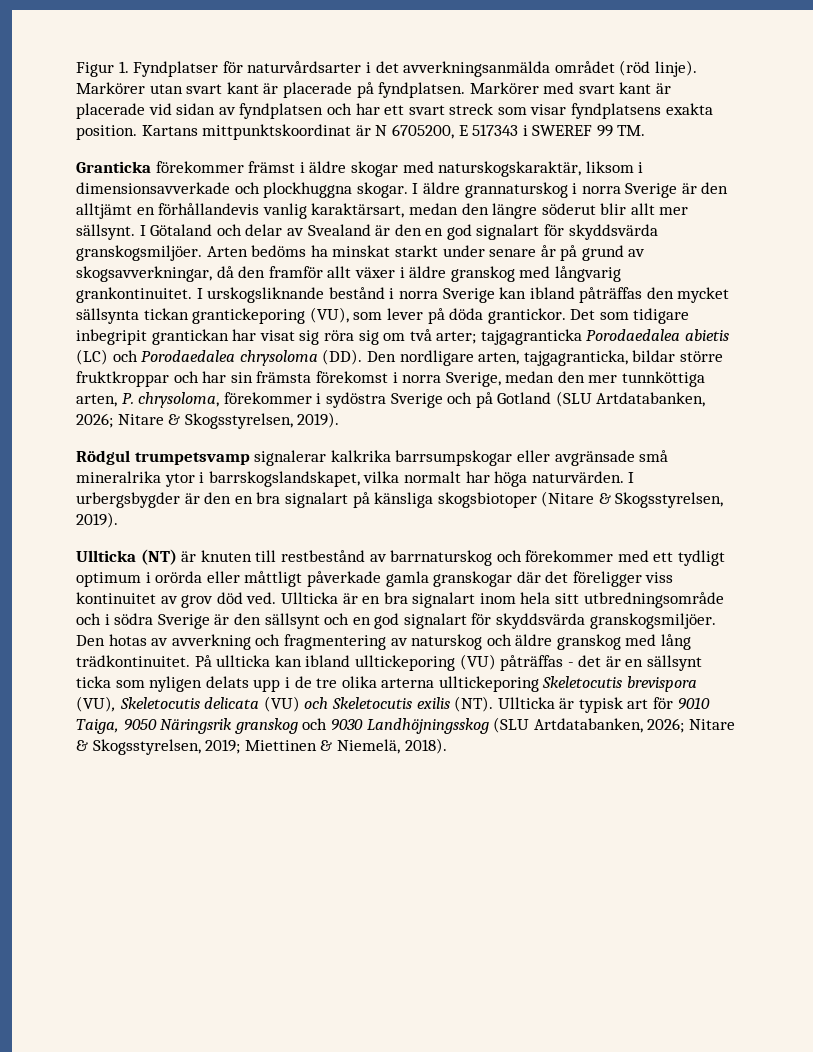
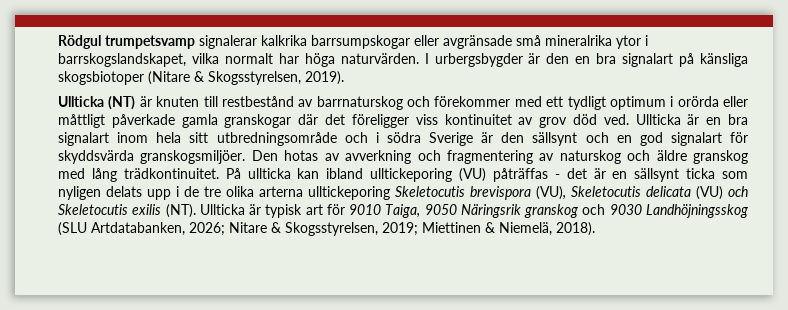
- Figur 1. Fyndplatser för naturvårdsarter i det avverkningsanmälda området (röd linje). Markörer utan svart kant är placerade på fyndplatsen. Markörer med svart kant är placerade vid sidan av fyndplatsen och har ett svart streck som visar fyndplatsens exakta position. Kartans mittpunktskoordinat är N 6705200, E 517343 i SWEREF 99 TM.
- Granticka förekommer främst i äldre skogar med naturskogskaraktär, liksom i dimensionsavverkade och plockhuggna skogar. I äldre grannaturskog i norra Sverige är den alltjämt en förhållandevis vanlig karaktärsart, medan den längre söderut blir allt mer sällsynt. I Götaland och delar av Svealand är den en god signalart för skyddsvärda granskogsmiljöer. Arten bedöms ha minskat starkt under senare år på grund av skogsavverkningar, då den framför allt växer i äldre granskog med långvarig grankontinuitet. I urskogsliknande bestånd i norra Sverige kan ibland påträffas den mycket sällsynta tickan grantickeporing (VU), som lever på döda grantickor. Det som tidigare inbegripit grantickan har visat sig röra sig om två arter; tajgagranticka Porodaedalea abietis (LC) och Porodaedalea chrysoloma (DD). Den nordligare arten, tajgagranticka, bildar större fruktkroppar och har sin främsta förekomst i norra Sverige, medan den mer tunnköttiga arten, P. chrysoloma, förekommer i sydöstra Sverige och på Gotland (SLU Artdatabanken, 2026; Nitare & Skogsstyrelsen, 2019).

